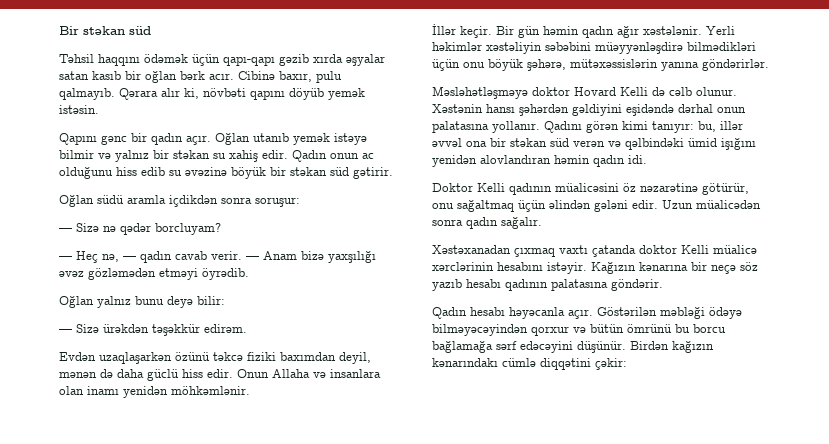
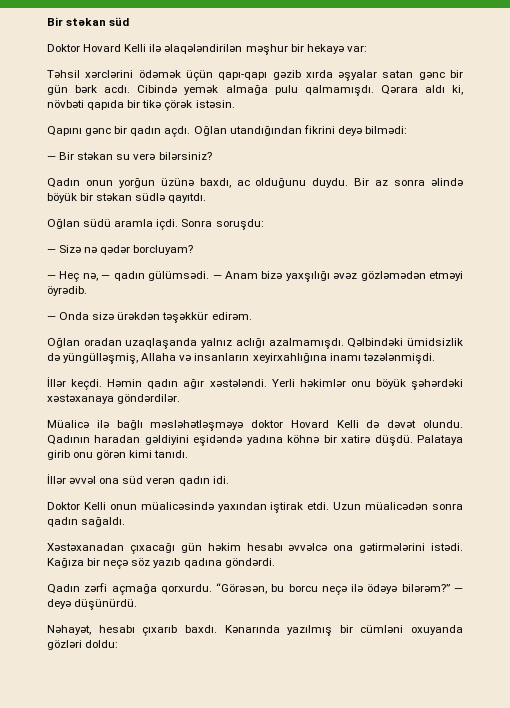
+ Doktor Hovard Kelli ilə əlaqələndirilən məşhur bir hekayə var:
- Təhsil haqqını ödəmək üçün qapı-qapı gəzib xırda əşyalar satan kasıb bir oğlan bərk acır. Cibinə baxır, pulu qalmayıb. Qərara alır ki, növbəti qapını döyüb yemək istəsin.
+ Təhsil xərclərini ödəmək üçün qapı-qapı gəzib xırda əşyalar satan gənc bir gün bərk acdı. Cibində yemək almağa pulu qalmamışdı. Qərara aldı ki, növbəti qapıda bir tikə çörək istəsin.
- Qapını gənc bir qadın açır. Oğlan utanıb yemək istəyə bilmir və yalnız bir stəkan su xahiş edir. Qadın onun ac olduğunu hiss edib su əvəzinə böyük bir stəkan süd gətirir.
+ Qapını gənc bir qadın açdı. Oğlan utandığından fikrini deyə bilmədi:
+ — Bir stəkan su verə bilərsiniz?
+ Qadın onun yorğun üzünə baxdı, ac olduğunu duydu. Bir az sonra əlində böyük bir stəkan südlə qayıtdı.
- Oğlan südü aramla içdikdən sonra soruşur:
+ Oğlan südü aramla içdi. Sonra soruşdu:
- — Heç nə, — qadın cavab verir.
+ — Heç nə, — qadın gülümsədi.
- Oğlan yalnız bunu deyə bilir:
- — Sizə ürəkdən təşəkkür edirəm.
+ — Onda sizə ürəkdən təşəkkür edirəm.
- Evdən uzaqlaşarkən özünü təkcə fiziki baxımdan deyil, mənən də daha güclü hiss edir. Onun Allaha və insanlara olan inamı yenidən möhkəmlənir.
- İllər keçir. Bir gün həmin qadın ağır xəstələnir.
+ Oğlan oradan uzaqlaşanda yalnız aclığı azalmamışdı. Qəlbindəki ümidsizlik də yüngülləşmiş, Allaha və insanların xeyirxahlığına inamı təzələnmişdi.
+ İllər keçdi. Həmin qadın ağır xəstələndi.
- Yerli həkimlər xəstəliyin səbəbini müəyyənləşdirə bilmədikləri üçün onu böyük şəhərə, mütəxəssislərin yanına göndərirlər.
- Məsləhətləşməyə doktor Hovard Kelli də cəlb olunur. Xəstənin hansı şəhərdən gəldiyini eşidəndə dərhal onun palatasına yollanır. Qadını görən kimi tanıyır: bu, illər əvvəl ona bir stəkan süd verən və qəlbindəki ümid işığını yenidən alovlandıran həmin qadın idi.
- Doktor Kelli qadının müalicəsini öz nəzarətinə götürür, onu sağaltmaq üçün əlindən gələni edir.
+ Yerli həkimlər onu böyük şəhərdəki xəstəxanaya göndərdilər.
+ Müalicə ilə bağlı məsləhətləşməyə doktor Hovard Kelli də dəvət olundu. Qadının haradan gəldiyini eşidəndə yadına köhnə bir xatirə düşdü. Palataya girib onu görən kimi tanıdı.
+ İllər əvvəl ona süd verən qadın idi.
+ Doktor Kelli onun müalicəsində yaxından iştirak etdi.
- Uzun müalicədən sonra qadın sağalır.
+ Uzun müalicədən sonra qadın sağaldı.
- Xəstəxanadan çıxmaq vaxtı çatanda doktor Kelli müalicə xərclərinin hesabını istəyir. Kağızın kənarına bir neçə söz yazıb hesabı qadının palatasına göndərir.
- Qadın hesabı həyəcanla açır. Göstərilən məbləği ödəyə bilməyəcəyindən qorxur və bütün ömrünü bu borcu bağlamağa sərf edəcəyini düşünür. Birdən kağızın kənarındakı cümlə diqqətini çəkir:
+ Xəstəxanadan çıxacağı gün həkim hesabı əvvəlcə ona gətirmələrini istədi. Kağıza bir neçə söz yazıb qadına göndərdi.
+ Qadın zərfi açmağa qorxurdu. “Görəsən, bu borcu neçə ilə ödəyə bilərəm?” — deyə düşünürdü.
+ Nəhayət, hesabı çıxarıb baxdı. Kənarında yazılmış bir cümləni oxuyanda gözləri doldu:

